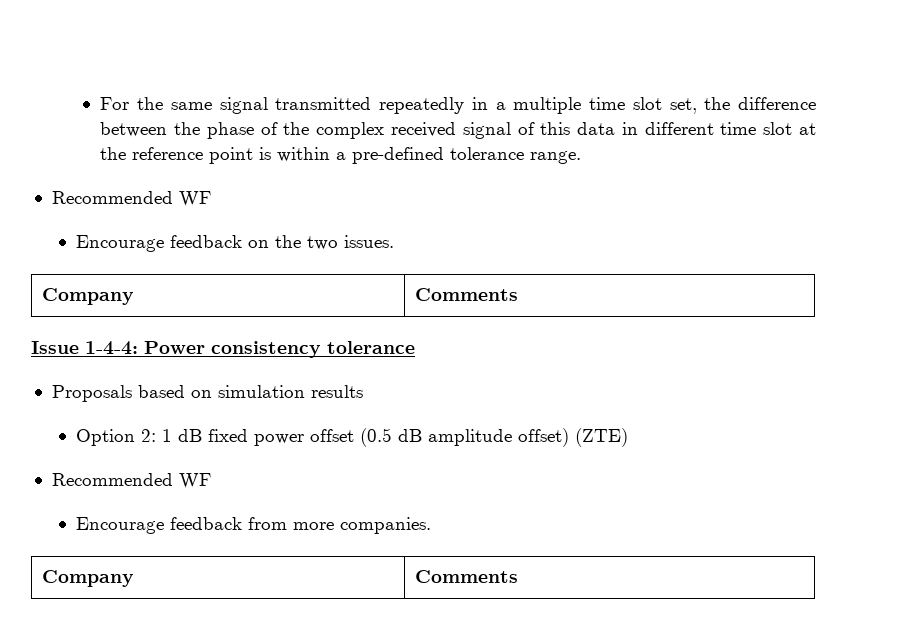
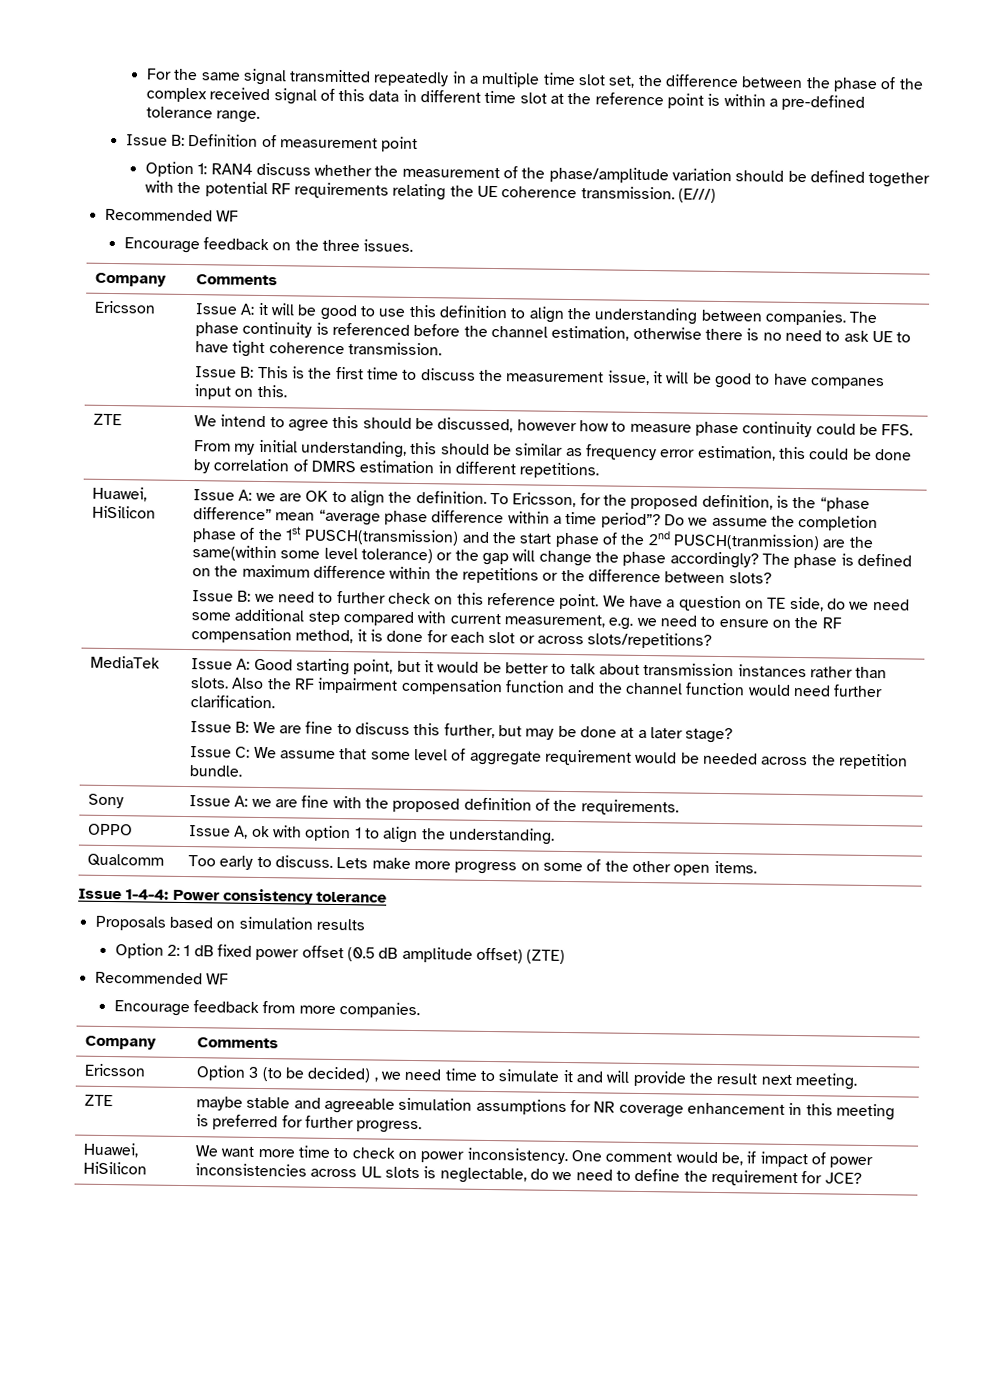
+ Issue B: Definition of measurement point
+ Option 1: RAN4 discuss whether the measurement of the phase/amplitude variation should be defined together with the potential RF requirements relating the UE coherence transmission. (E///)
- Encourage feedback on the two issues.
+ Encourage feedback on the three issues.
+ Ericsson | Issue A: it will be good to use this definition to align the understanding between companies. The phase continuity is referenced before the channel estimation, otherwise there is no need to ask UE to have tight coherence transmission.
+ Issue B: This is the first time to discuss the measurement issue, it will be good to have companes input on this.
+ ZTE | We intend to agree this should be discussed, however how to measure phase continuity could be FFS.
+ From my initial understanding, this should be similar as frequency error estimation, this could be done by correlation of DMRS estimation in different repetitions.
+ Huawei, HiSilicon | Issue A: we are OK to align the definition. To Ericsson, for the proposed definition, is the “phase difference” mean “average phase difference within a time period”? Do we assume the completion phase of the 1st PUSCH(transmission) and the start phase of the 2nd PUSCH(tranmission) are the same(within some level tolerance) or the gap will change the phase accordingly? The phase is defined on the maximum difference within the repetitions or the difference between slots?
+ Issue B: we need to further check on this reference point. We have a question on TE side, do we need some additional step compared with current measurement, e.g. we need to ensure on the RF compensation method, it is done for each slot or across slots/repetitions?
+ MediaTek | Issue A: Good starting point, but it would be better to talk about transmission instances rather than slots. Also the RF impairment compensation function and the channel function would need further clarification.
+ Issue B: We are fine to discuss this further, but may be done at a later stage?
+ Issue C: We assume that some level of aggregate requirement would be needed across the repetition bundle.
+ Sony | Issue A: we are fine with the proposed definition of the requirements.
+ OPPO | Issue A, ok with option 1 to align the understanding.
+ Qualcomm | Too early to discuss. Lets make more progress on some of the other open items.
+ Ericsson | Option 3 (to be decided) , we need time to simulate it and will provide the result next meeting.
+ ZTE | maybe stable and agreeable simulation assumptions for NR coverage enhancement in this meeting is preferred for further progress.
+ Huawei, HiSilicon | We want more time to check on power inconsistency. One comment would be, if impact of power inconsistencies across UL slots is neglectable, do we need to define the requirement for JCE?

